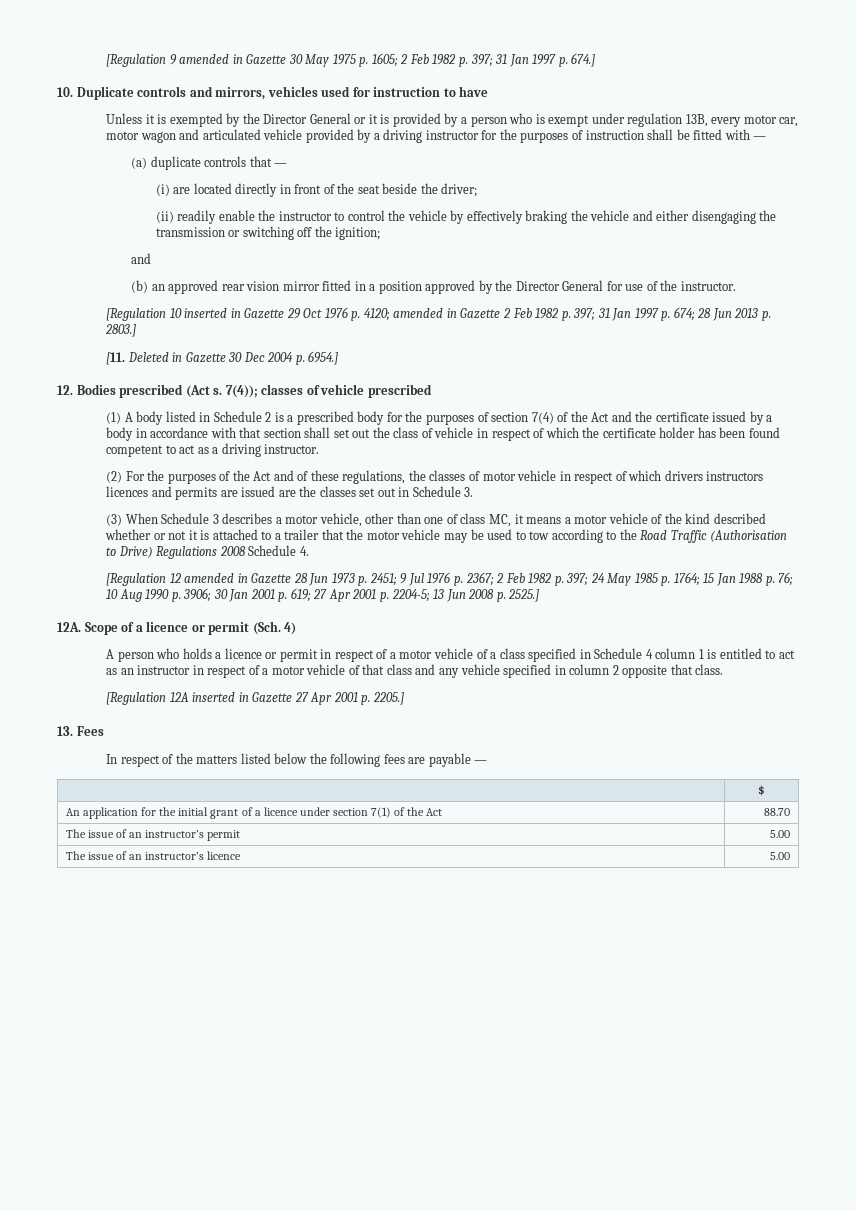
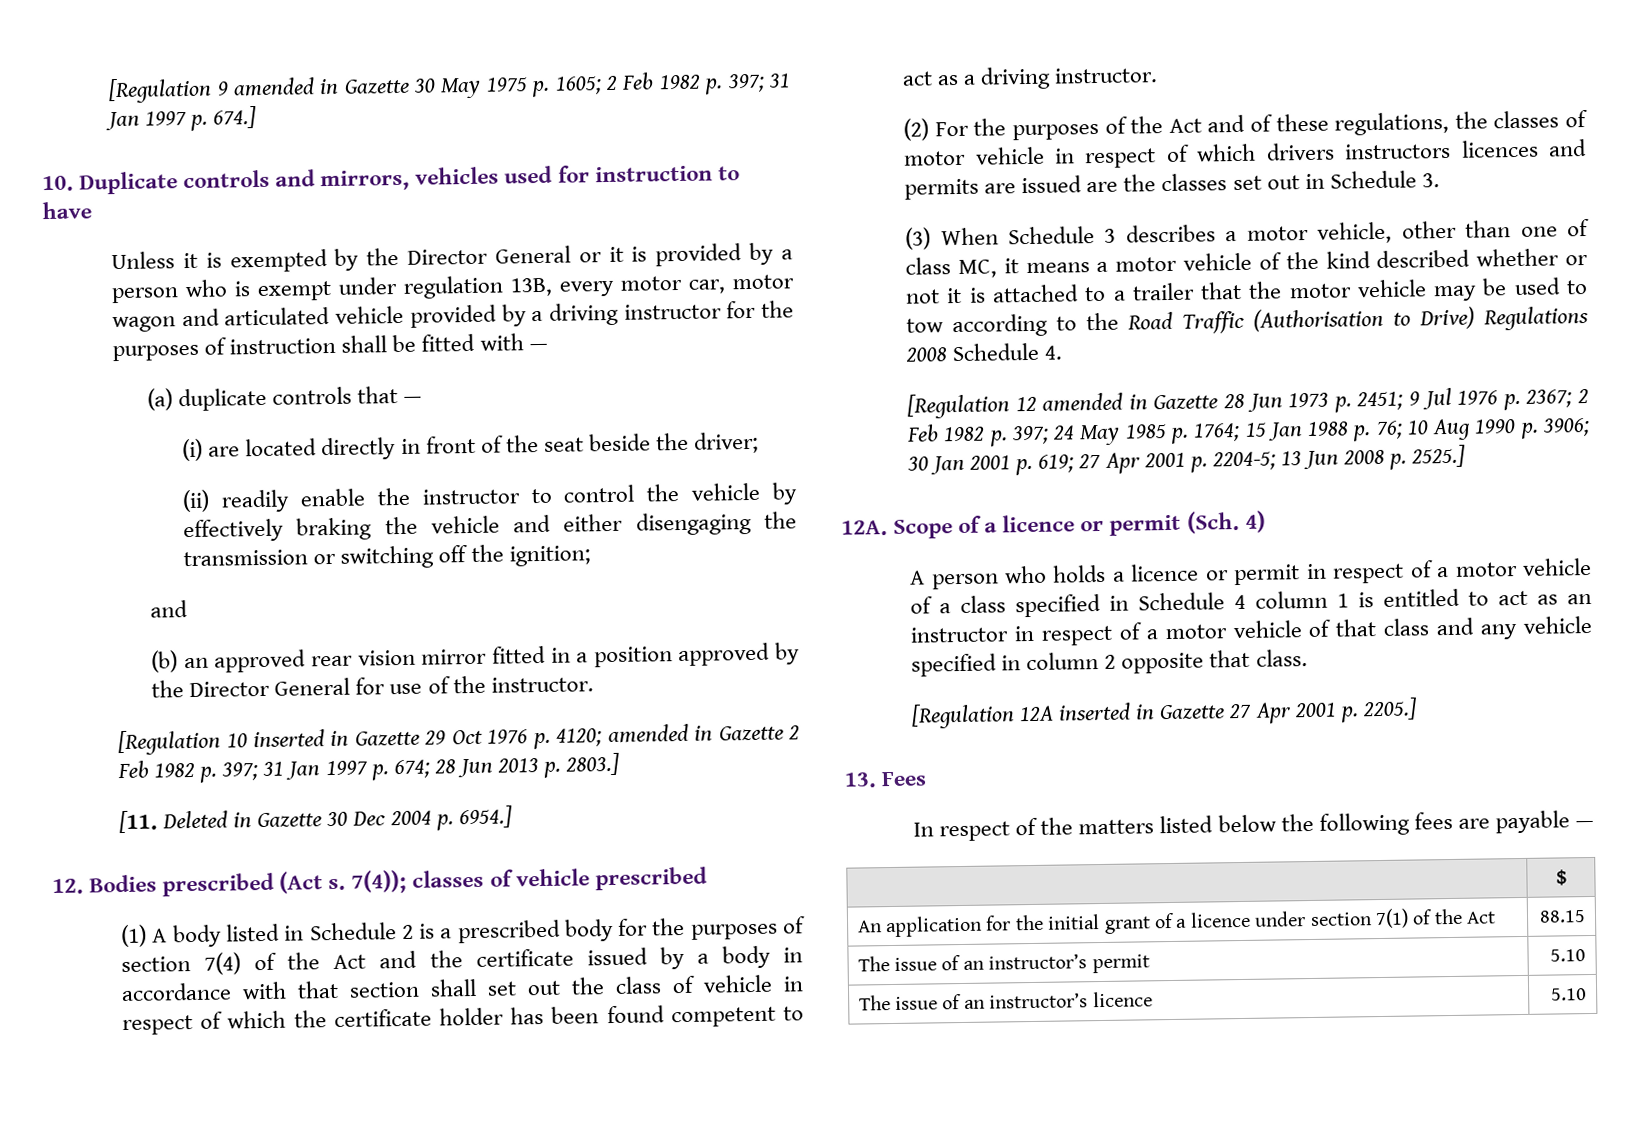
- An application for the initial grant of a licence under section 7(1) of the Act | 88.70
+ An application for the initial grant of a licence under section 7(1) of the Act | 88.15
- The issue of an instructor’s permit | 5.00
+ The issue of an instructor’s permit | 5.10
- The issue of an instructor’s licence | 5.00
+ The issue of an instructor’s licence | 5.10

